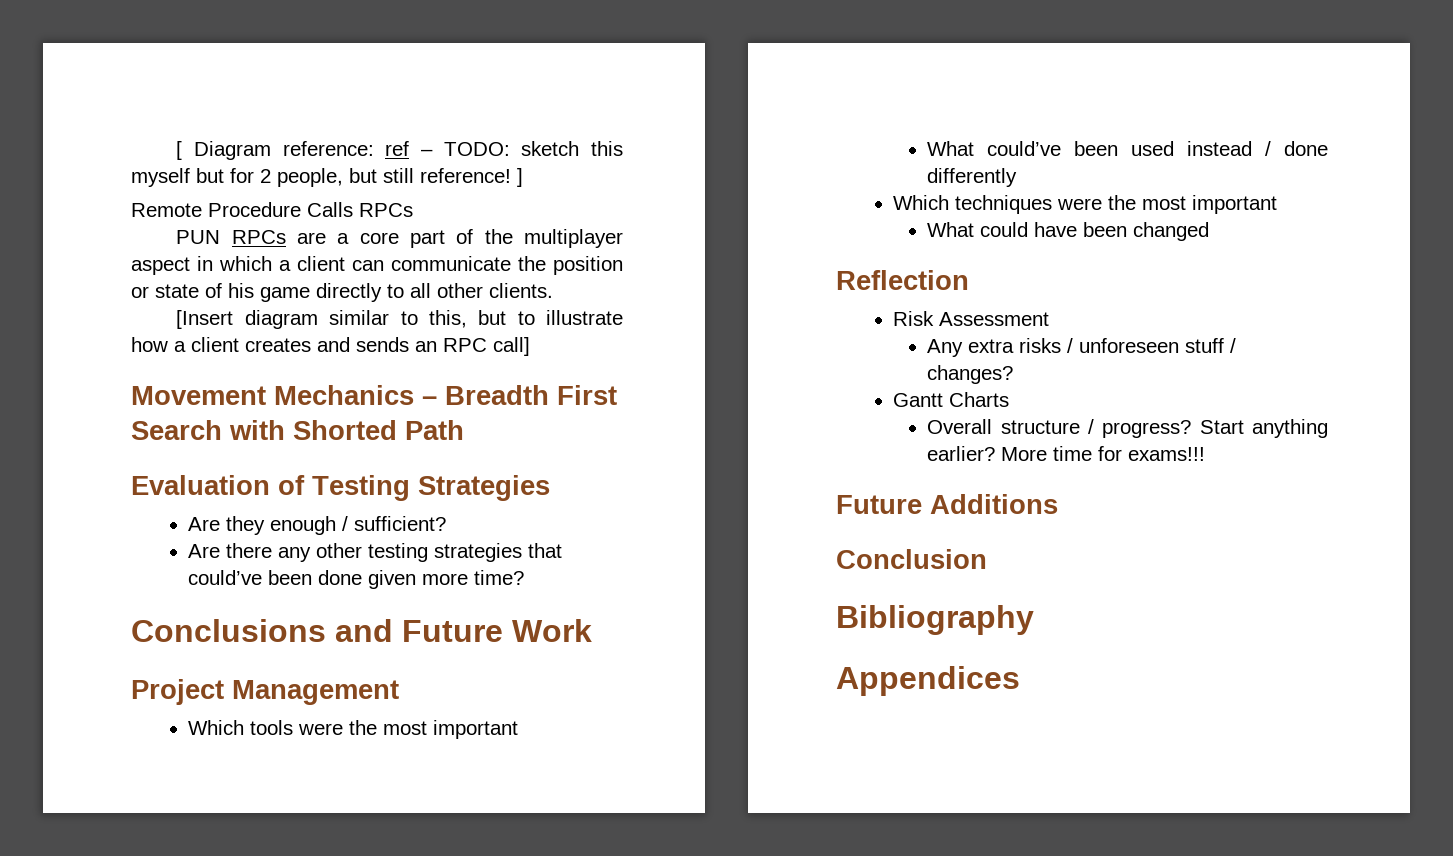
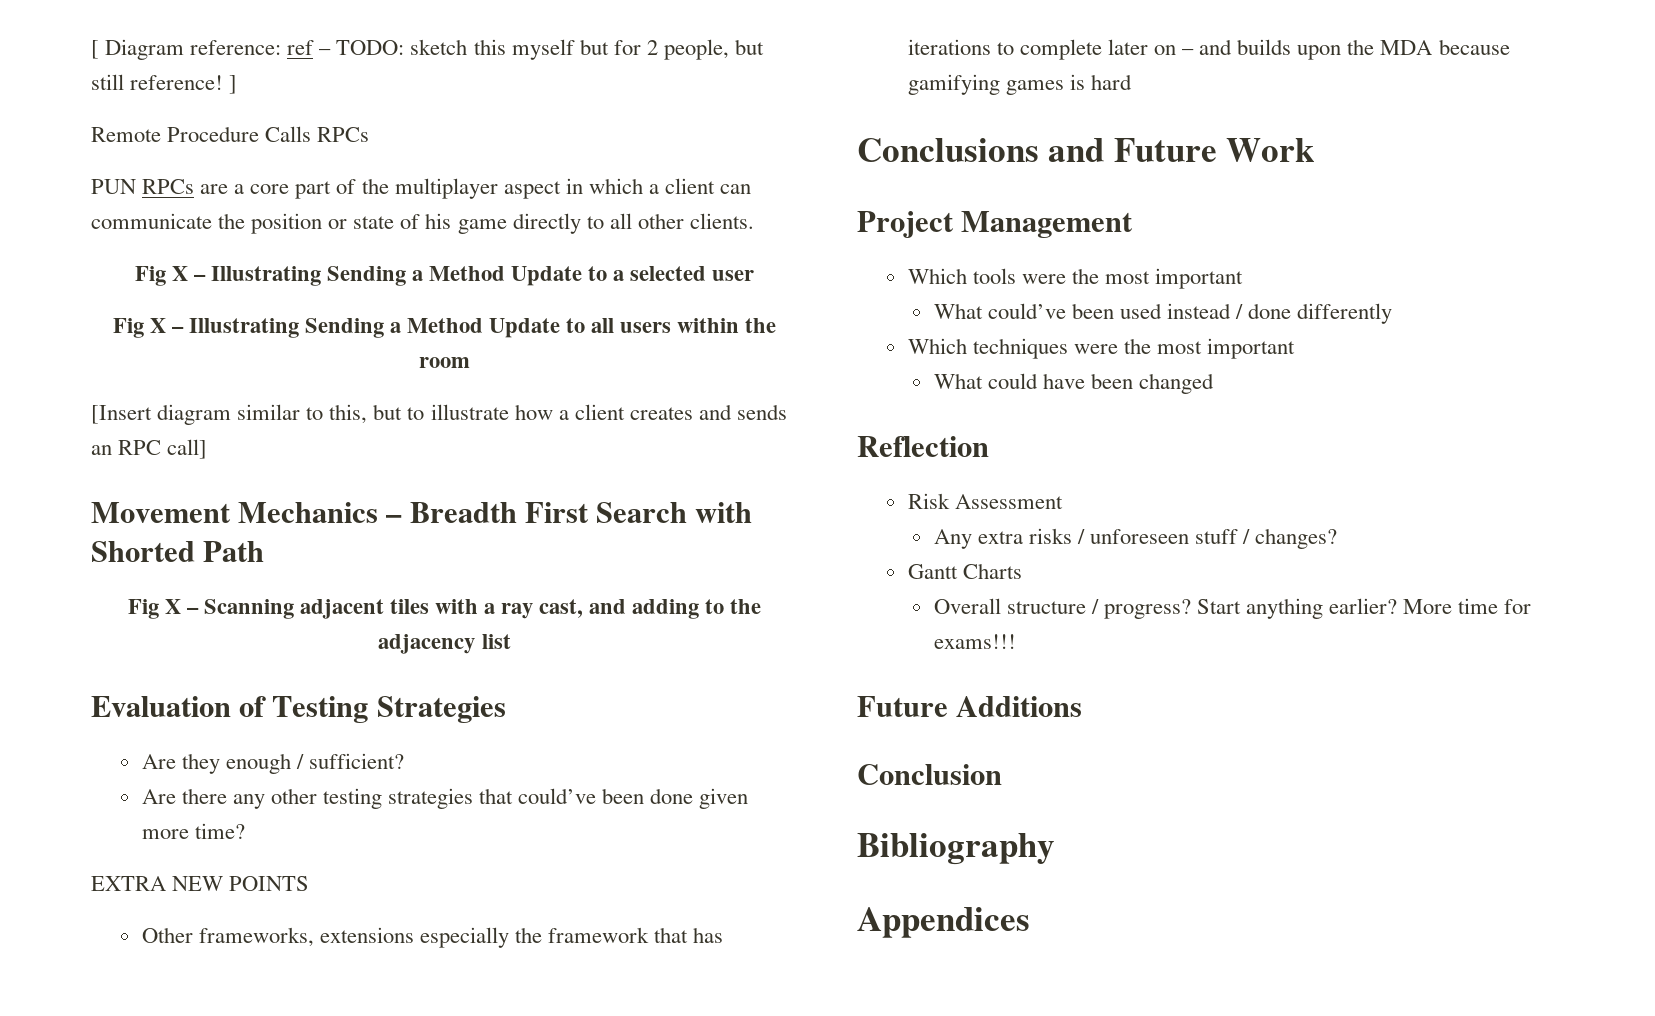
+ Fig X – Illustrating Sending a Method Update to a selected user
+ Fig X – Illustrating Sending a Method Update to all users within the room
+ Fig X – Scanning adjacent tiles with a ray cast, and adding to the adjacency list
+ EXTRA NEW POINTS
+ Other frameworks, extensions especially the framework that has iterations to complete later on – and builds upon the MDA because gamifying games is hard

